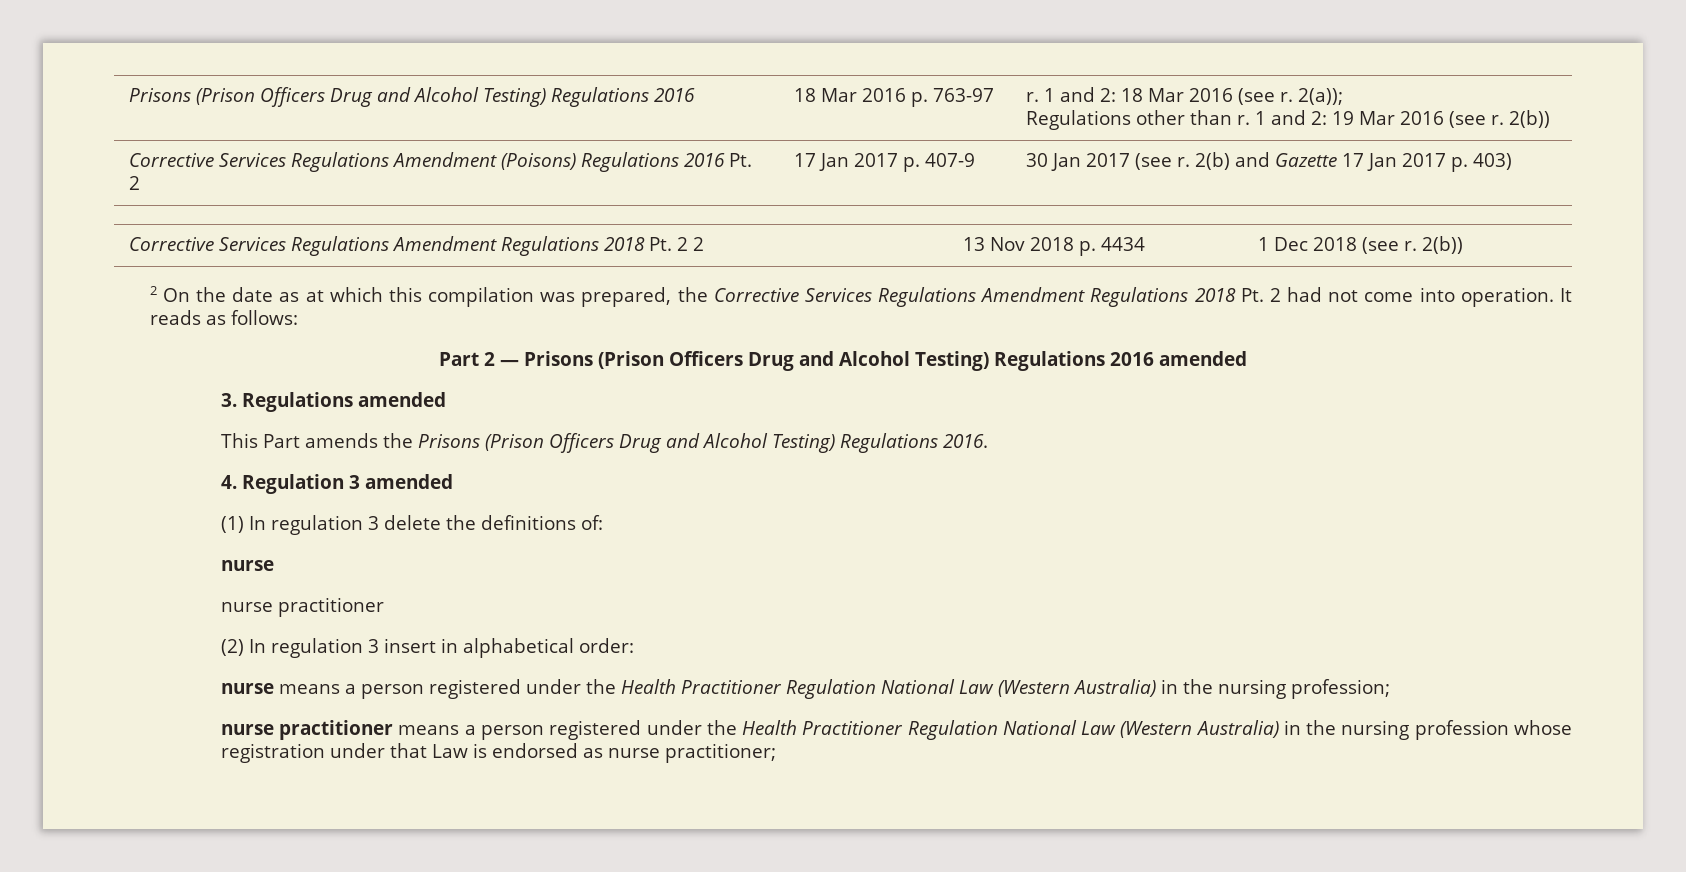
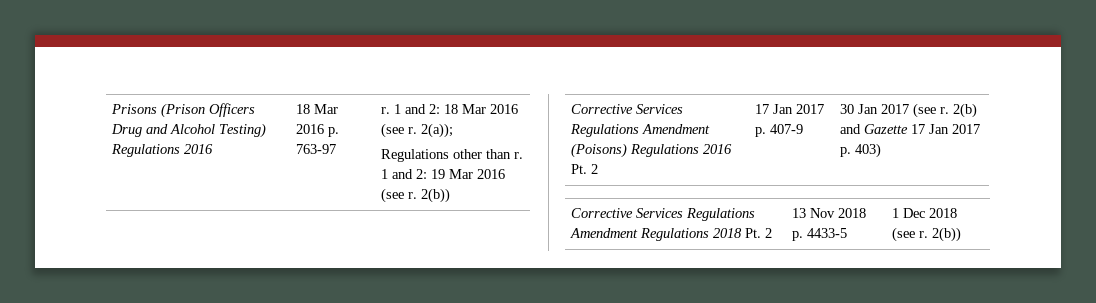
- Corrective Services Regulations Amendment Regulations 2018 Pt. 2 2 | 13 Nov 2018 p. 4434 | 1 Dec 2018 (see r. 2(b))
+ Corrective Services Regulations Amendment Regulations 2018 Pt. 2 | 13 Nov 2018 p. 4433-5 | 1 Dec 2018 (see r. 2(b))
- 2 On the date as at which this compilation was prepared, the Corrective Services Regulations Amendment Regulations 2018 Pt. 2 had not come into operation. It reads as follows:
- Part 2 — Prisons (Prison Officers Drug and Alcohol Testing) Regulations 2016 amended
- 3. Regulations amended
- This Part amends the Prisons (Prison Officers Drug and Alcohol Testing) Regulations 2016.
- 4. Regulation 3 amended
- (1) In regulation 3 delete the definitions of:
- nurse
- nurse practitioner
- (2) In regulation 3 insert in alphabetical order:
- nurse means a person registered under the Health Practitioner Regulation National Law (Western Australia) in the nursing profession;
- nurse practitioner means a person registered under the Health Practitioner Regulation National Law (Western Australia) in the nursing profession whose registration under that Law is endorsed as nurse practitioner;

